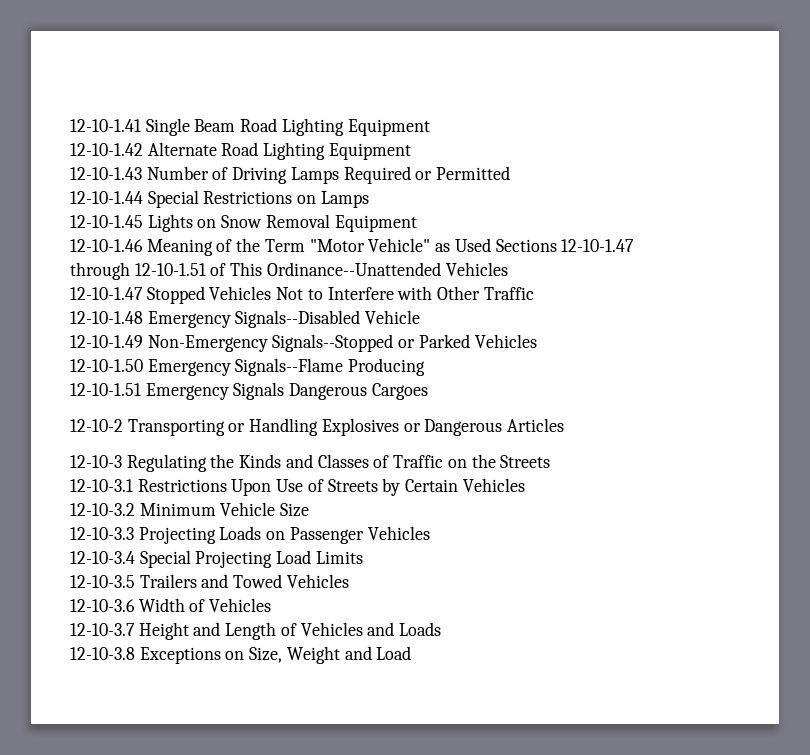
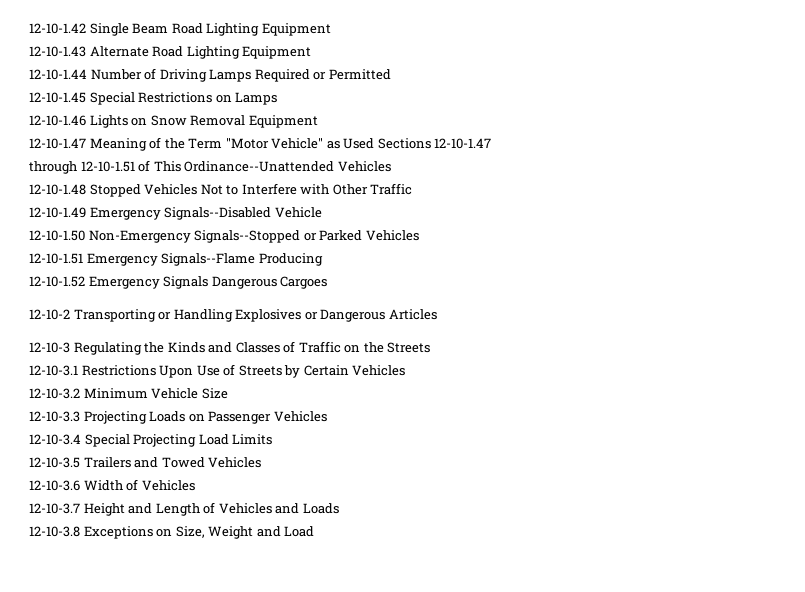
- 12-10-1.41 Single Beam Road Lighting Equipment
+ 12-10-1.42 Single Beam Road Lighting Equipment
- 12-10-1.42 Alternate Road Lighting Equipment
+ 12-10-1.43 Alternate Road Lighting Equipment
- 12-10-1.43 Number of Driving Lamps Required or Permitted
+ 12-10-1.44 Number of Driving Lamps Required or Permitted
- 12-10-1.44 Special Restrictions on Lamps
+ 12-10-1.45 Special Restrictions on Lamps
- 12-10-1.45 Lights on Snow Removal Equipment
+ 12-10-1.46 Lights on Snow Removal Equipment
- 12-10-1.46 Meaning of the Term "Motor Vehicle" as Used Sections 12-10-1.47
+ 12-10-1.47 Meaning of the Term "Motor Vehicle" as Used Sections 12-10-1.47
- 12-10-1.47 Stopped Vehicles Not to Interfere with Other Traffic
+ 12-10-1.48 Stopped Vehicles Not to Interfere with Other Traffic
- 12-10-1.48 Emergency Signals--Disabled Vehicle
+ 12-10-1.49 Emergency Signals--Disabled Vehicle
- 12-10-1.49 Non-Emergency Signals--Stopped or Parked Vehicles
+ 12-10-1.50 Non-Emergency Signals--Stopped or Parked Vehicles
- 12-10-1.50 Emergency Signals--Flame Producing
+ 12-10-1.51 Emergency Signals--Flame Producing
- 12-10-1.51 Emergency Signals Dangerous Cargoes
+ 12-10-1.52 Emergency Signals Dangerous Cargoes

